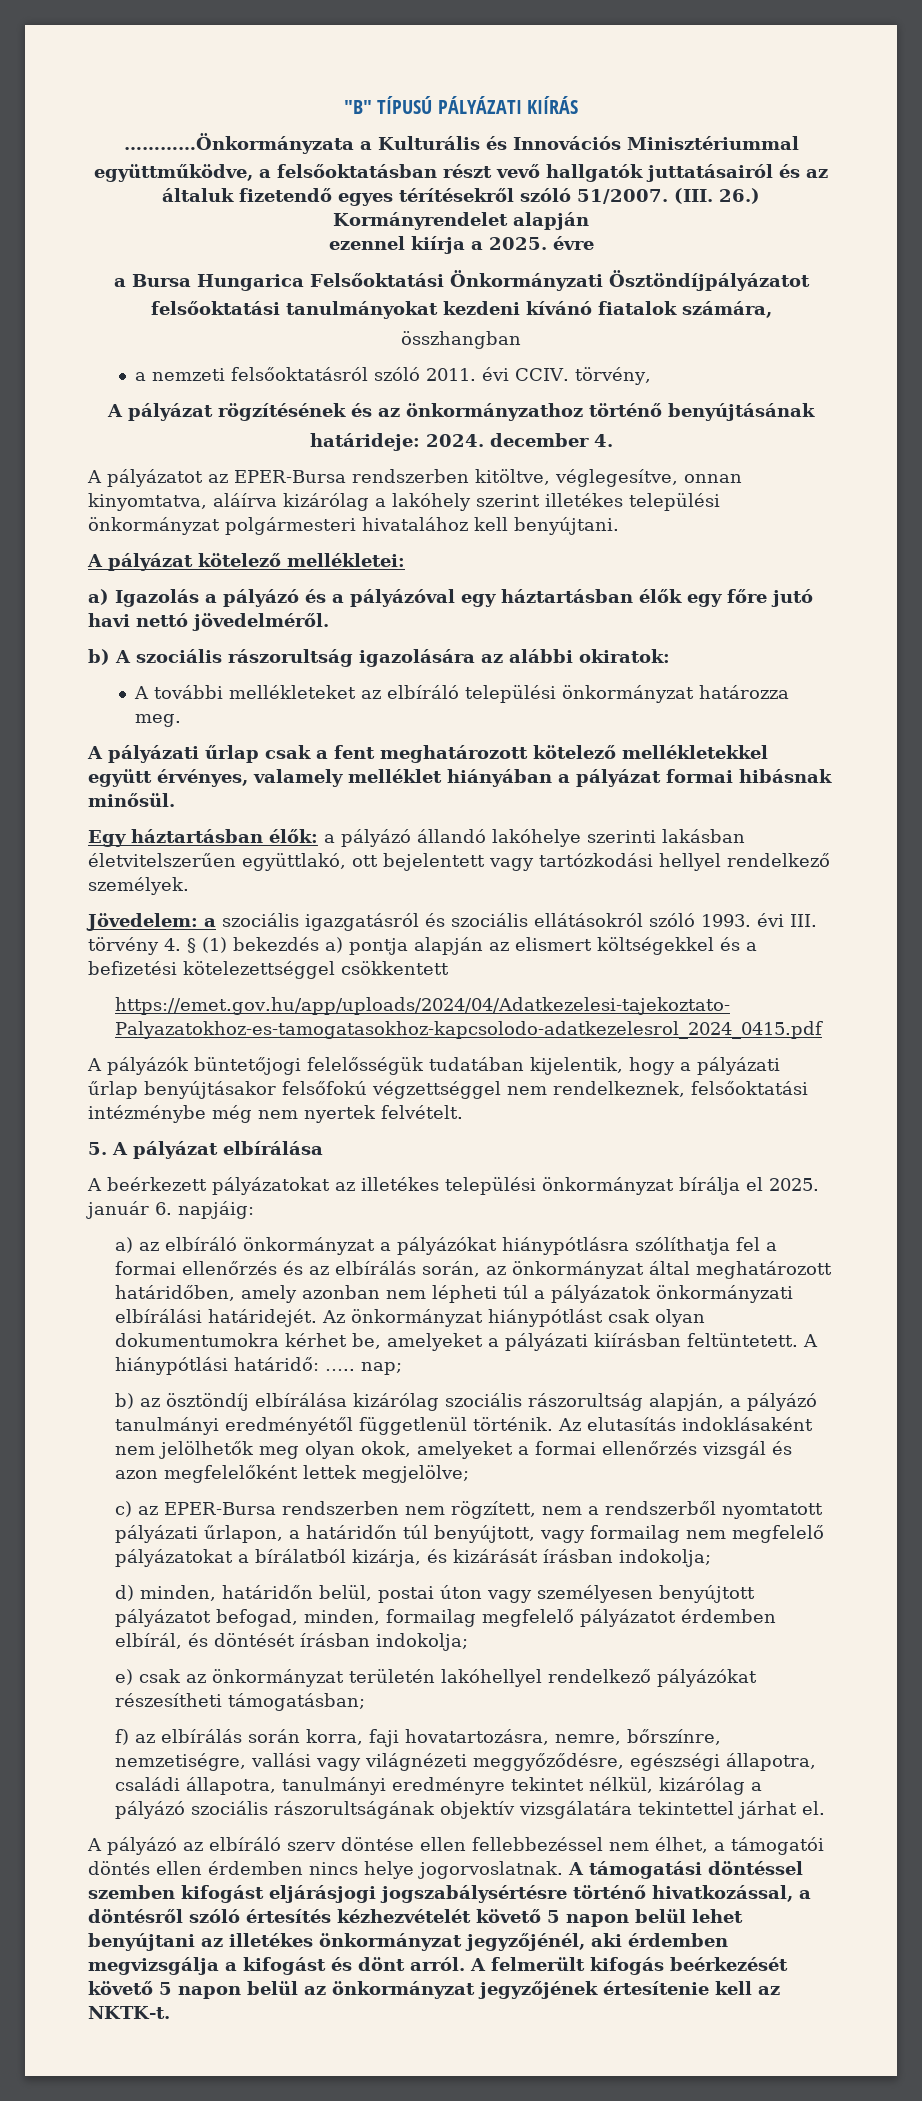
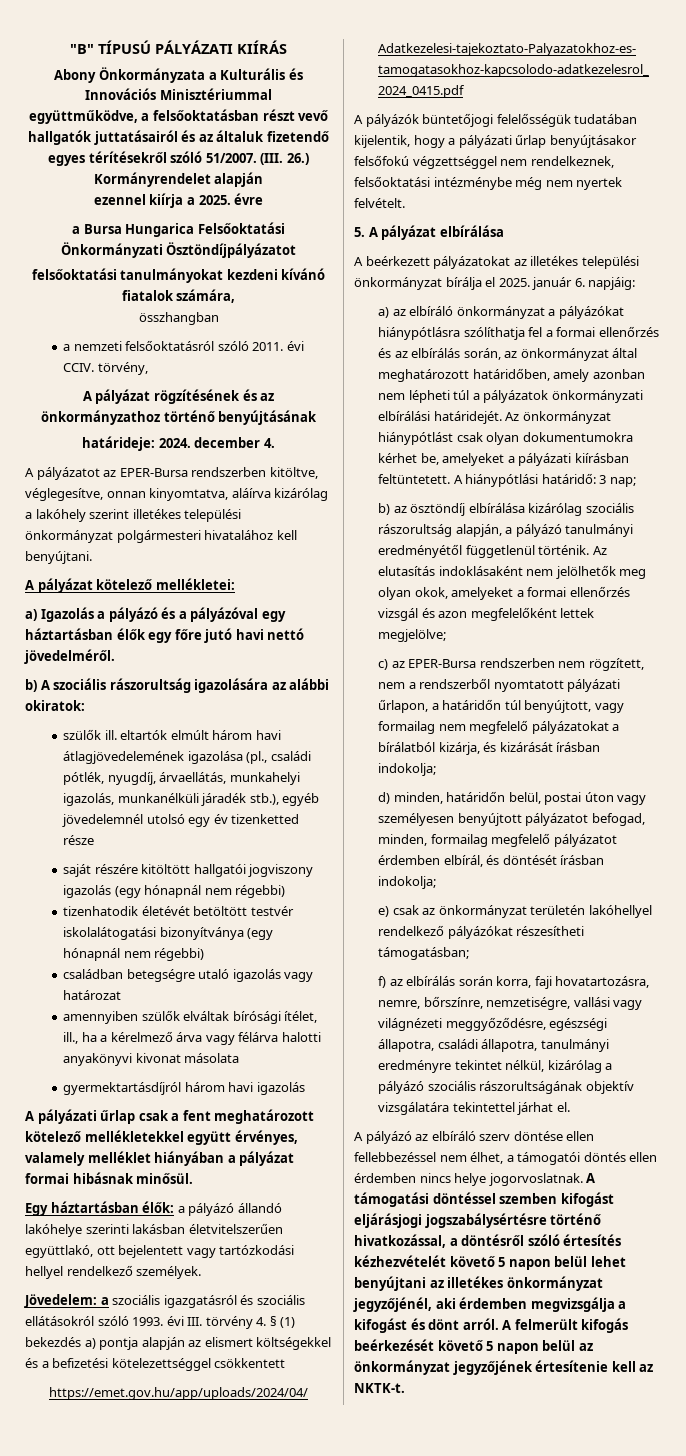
- …………Önkormányzata a Kulturális és Innovációs Minisztériummal
+ Abony Önkormányzata a Kulturális és Innovációs Minisztériummal
- A további mellékleteket az elbíráló települési önkormányzat határozza meg.
+ szülők ill. eltartók elmúlt három havi átlagjövedelemének igazolása (pl., családi pótlék, nyugdíj, árvaellátás, munkahelyi igazolás, munkanélküli járadék stb.), egyéb jövedelemnél utolsó egy év tizenketted része
+ saját részére kitöltött hallgatói jogviszony igazolás (egy hónapnál nem régebbi)
+ tizenhatodik életévét betöltött testvér iskolalátogatási bizonyítványa (egy hónapnál nem régebbi)
+ családban betegségre utaló igazolás vagy határozat
+ amennyiben szülők elváltak bírósági ítélet, ill., ha a kérelmező árva vagy félárva halotti anyakönyvi kivonat másolata
+ gyermektartásdíjról három havi igazolás
- A hiánypótlási határidő: ….. nap;
+ A hiánypótlási határidő: 3 nap;

